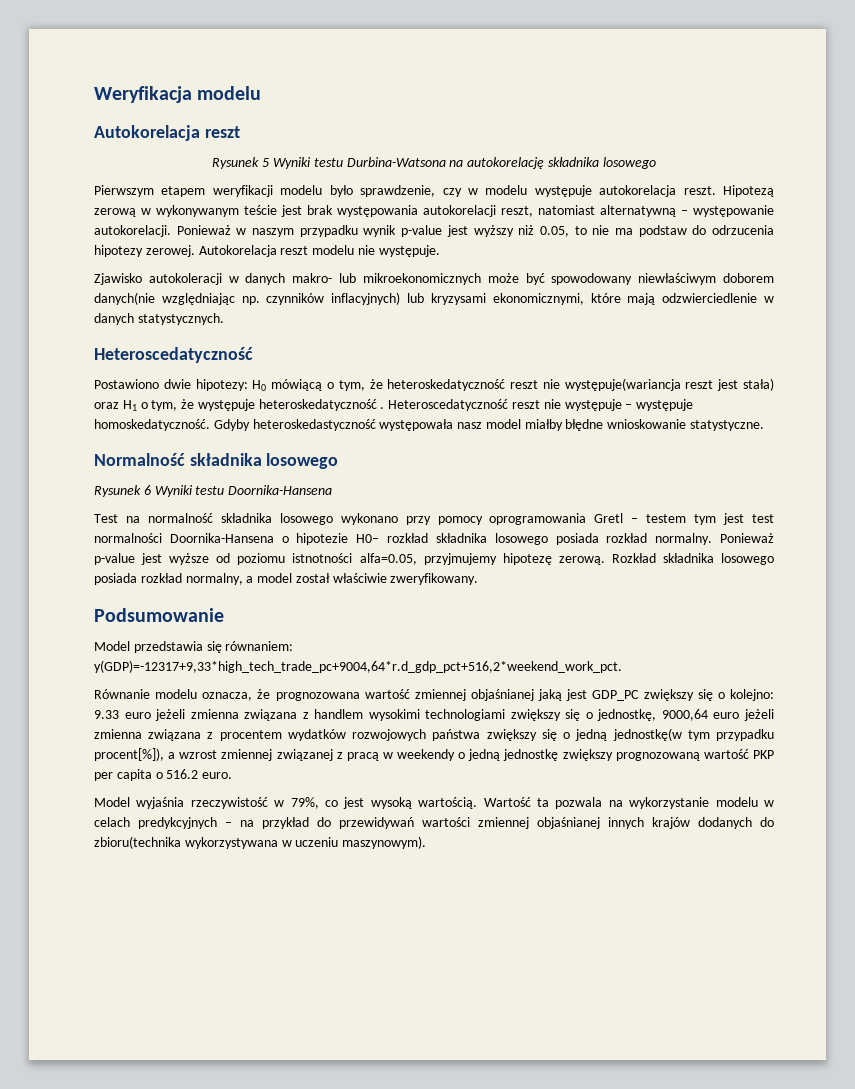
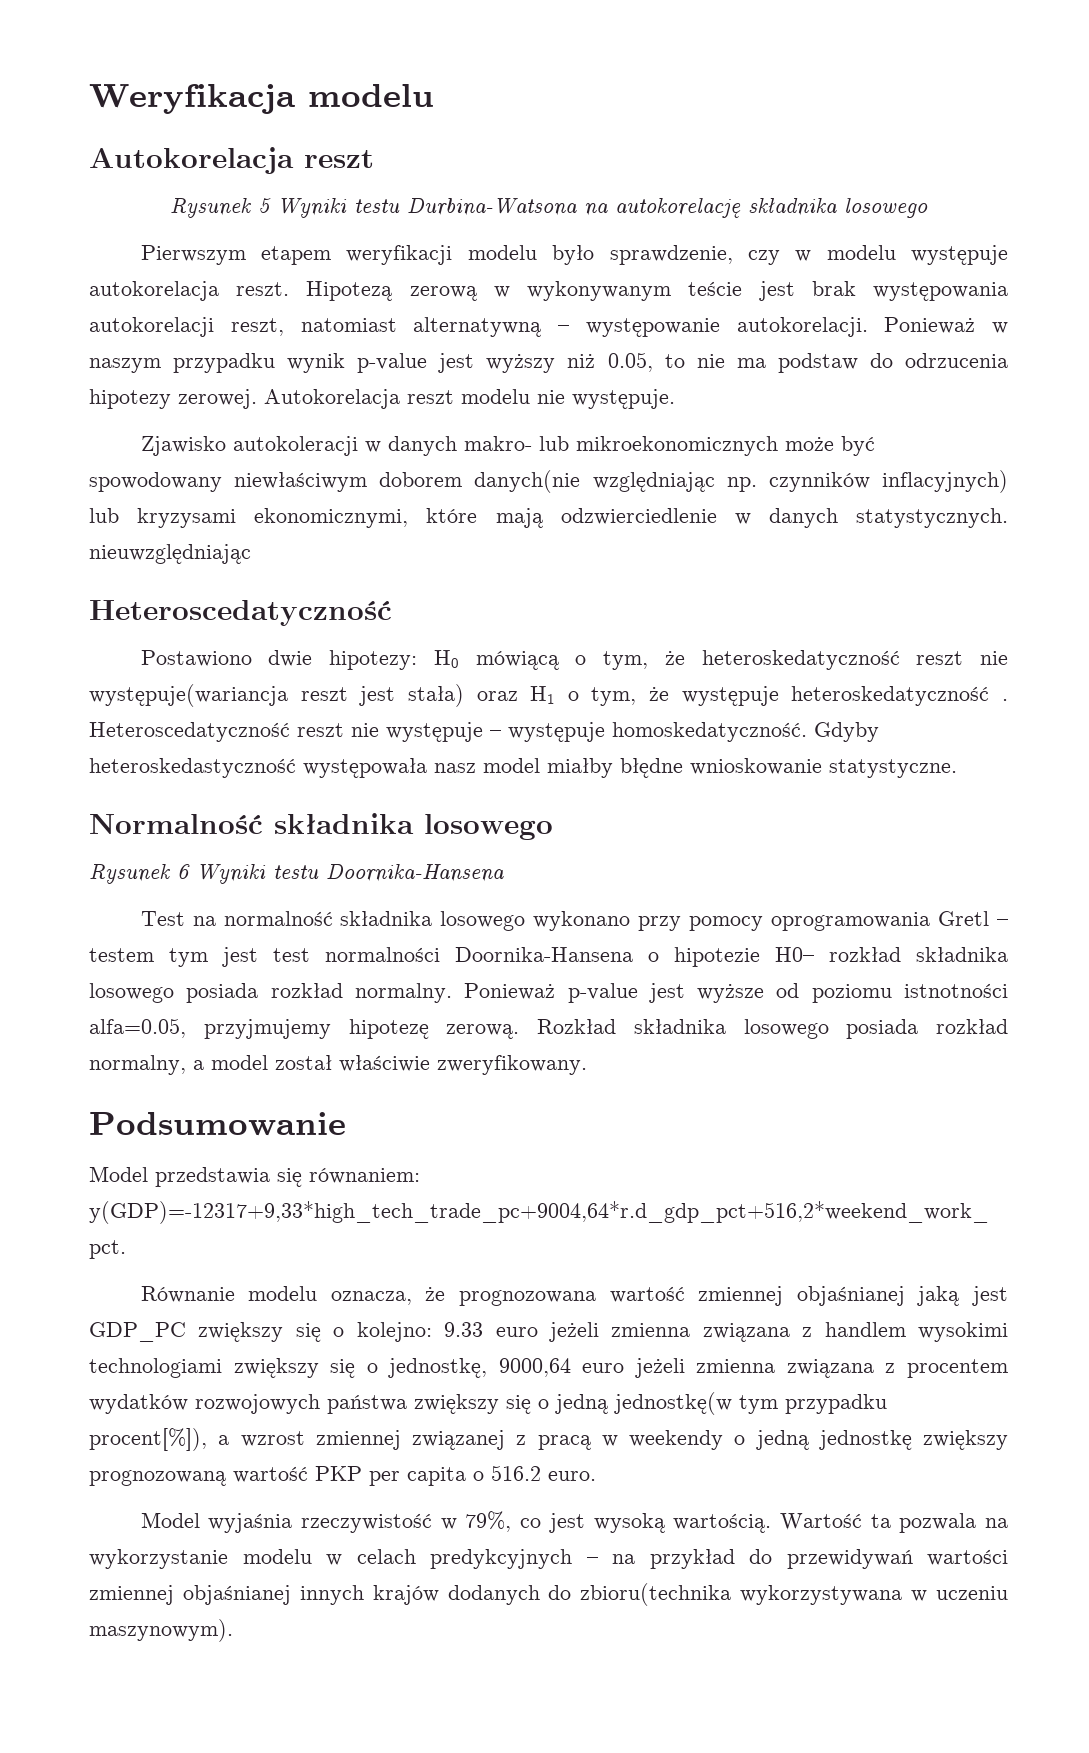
- Zjawisko autokoleracji w danych makro- lub mikroekonomicznych może być spowodowany niewłaściwym doborem danych(nie względniając np. czynników inflacyjnych) lub kryzysami ekonomicznymi, które mają odzwierciedlenie w danych statystycznych.
+ Zjawisko autokoleracji w danych makro- lub mikroekonomicznych może być spowodowany niewłaściwym doborem danych(nie względniając np. czynników inflacyjnych) lub kryzysami ekonomicznymi, które mają odzwierciedlenie w danych statystycznych. nieuwzględniając

